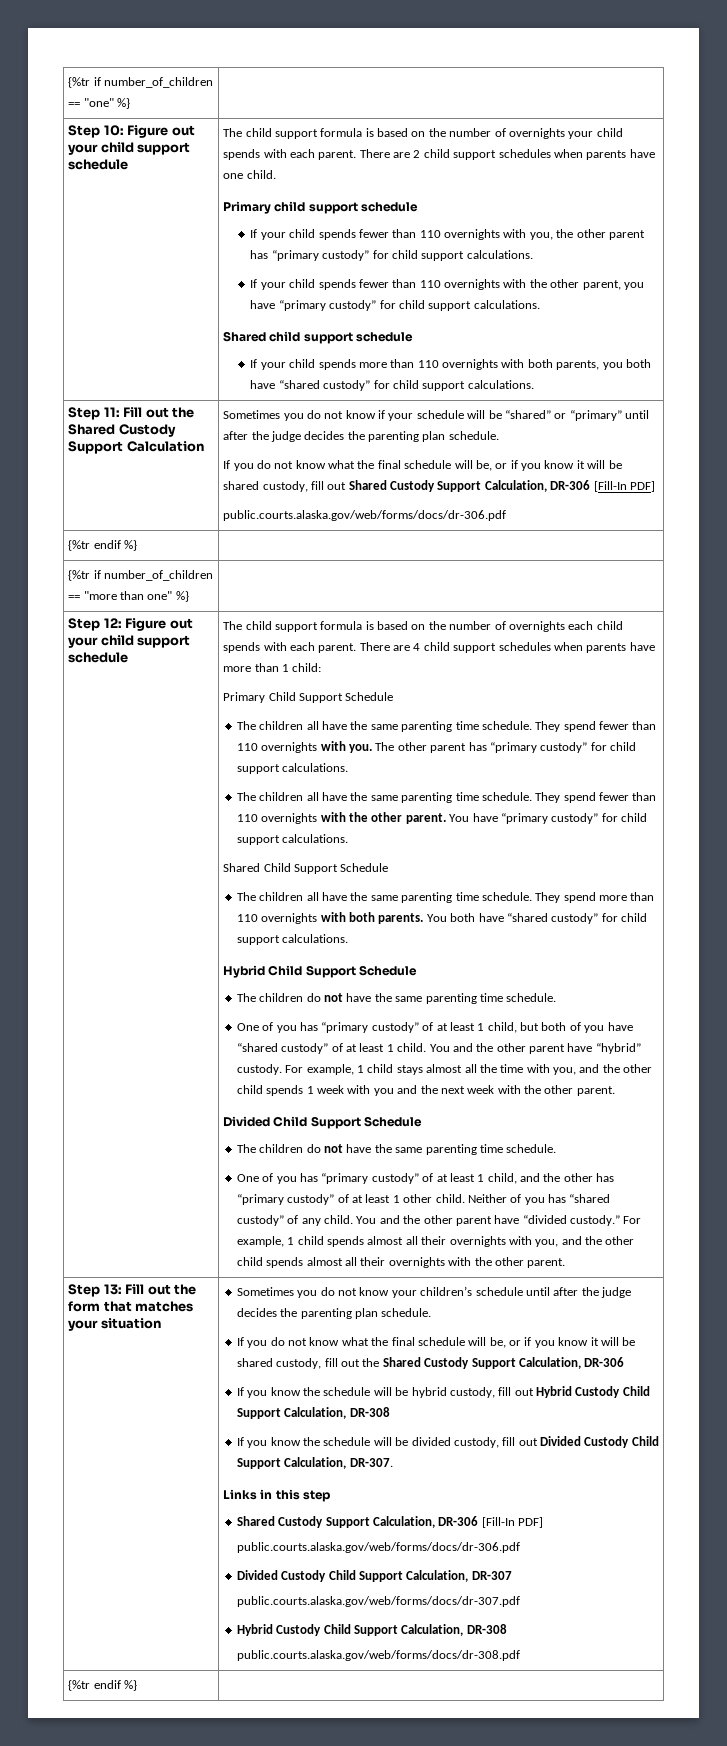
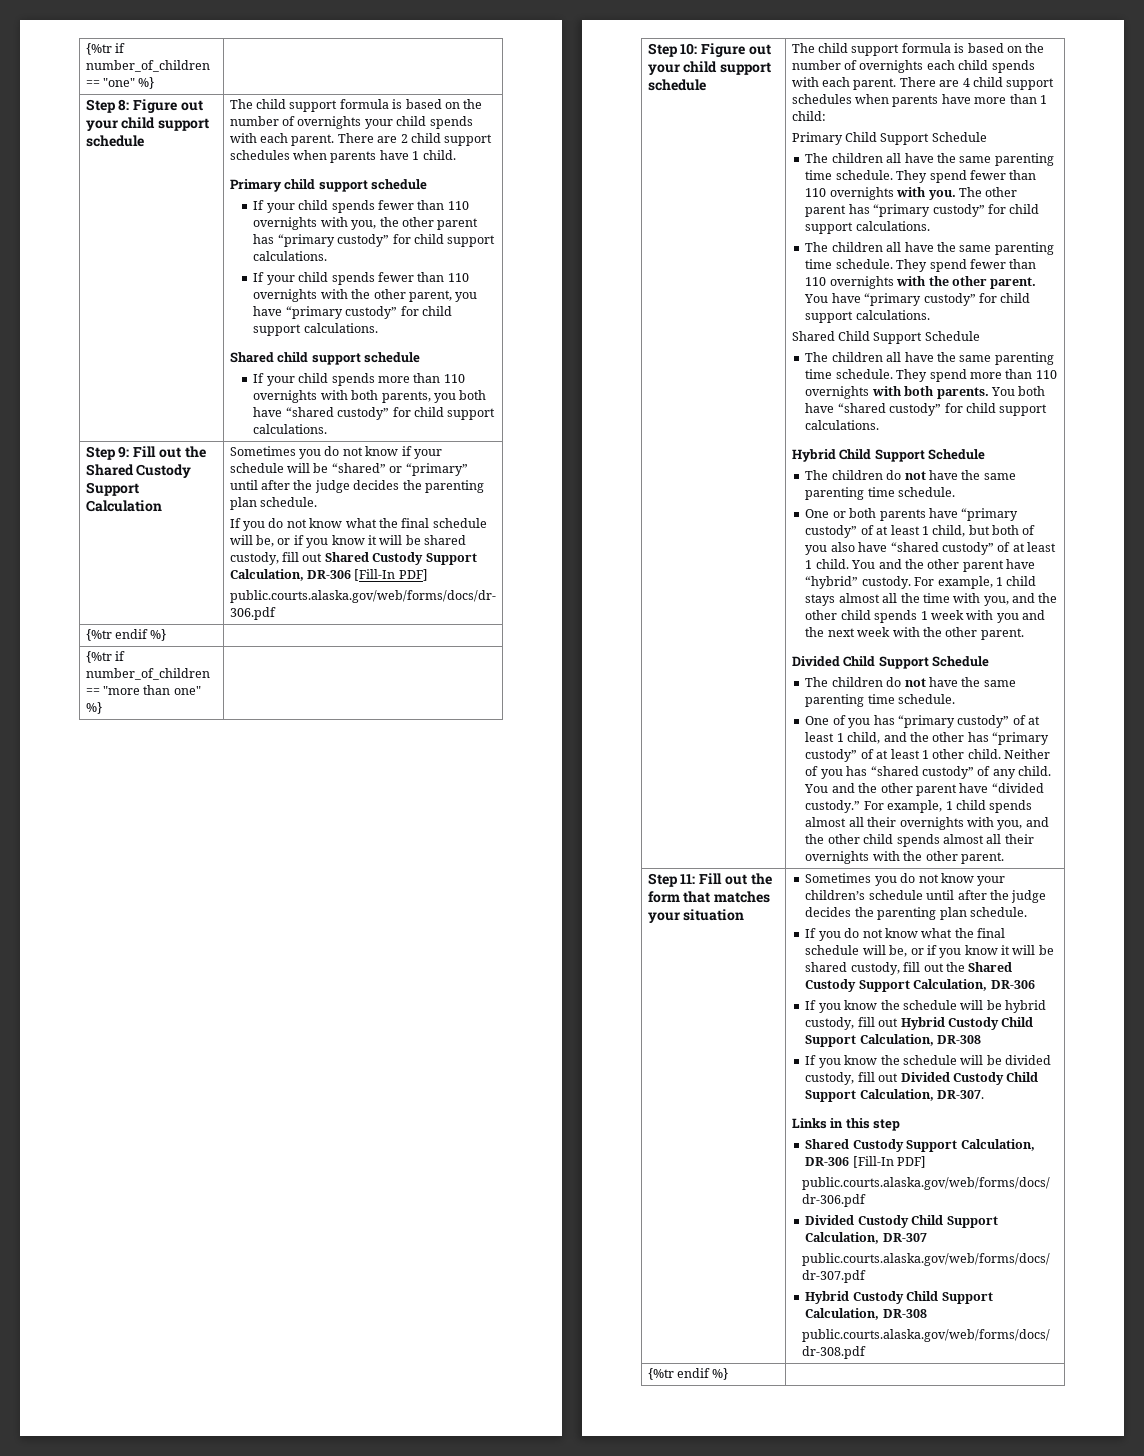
- Step 10: Figure out your child support schedule
+ Step 8: Figure out your child support schedule
- There are 2 child support schedules when parents have one child.
+ There are 2 child support schedules when parents have 1 child.
- Step 11: Fill out the Shared Custody Support Calculation
+ Step 9: Fill out the Shared Custody Support Calculation
- Step 12: Figure out your child support schedule
+ Step 10: Figure out your child support schedule
- One of you has “primary custody” of at least 1 child, but both of you have “shared custody” of at least 1 child.
+ One or both parents have “primary custody” of at least 1 child, but both of you also have “shared custody” of at least 1 child.
- Step 13: Fill out the form that matches your situation
+ Step 11: Fill out the form that matches your situation

